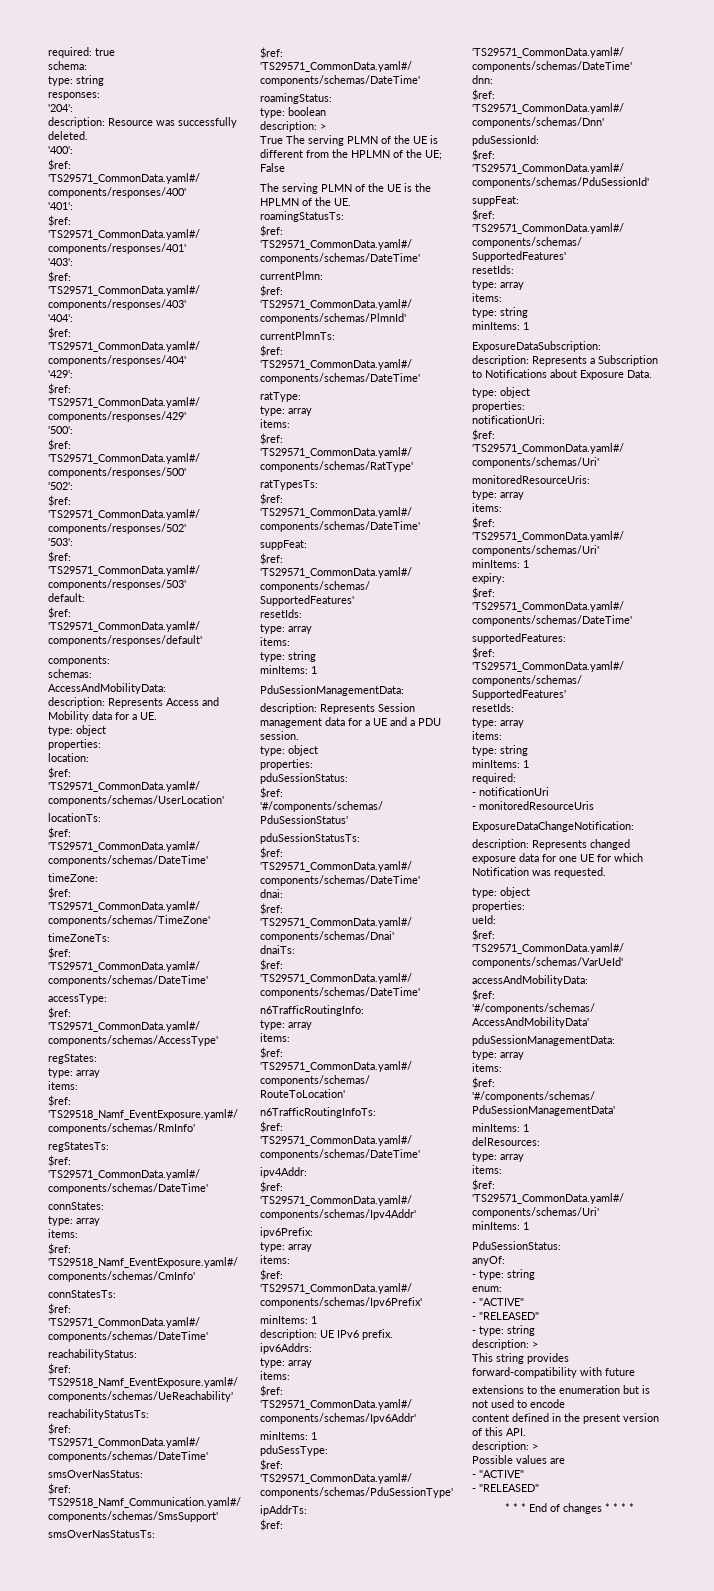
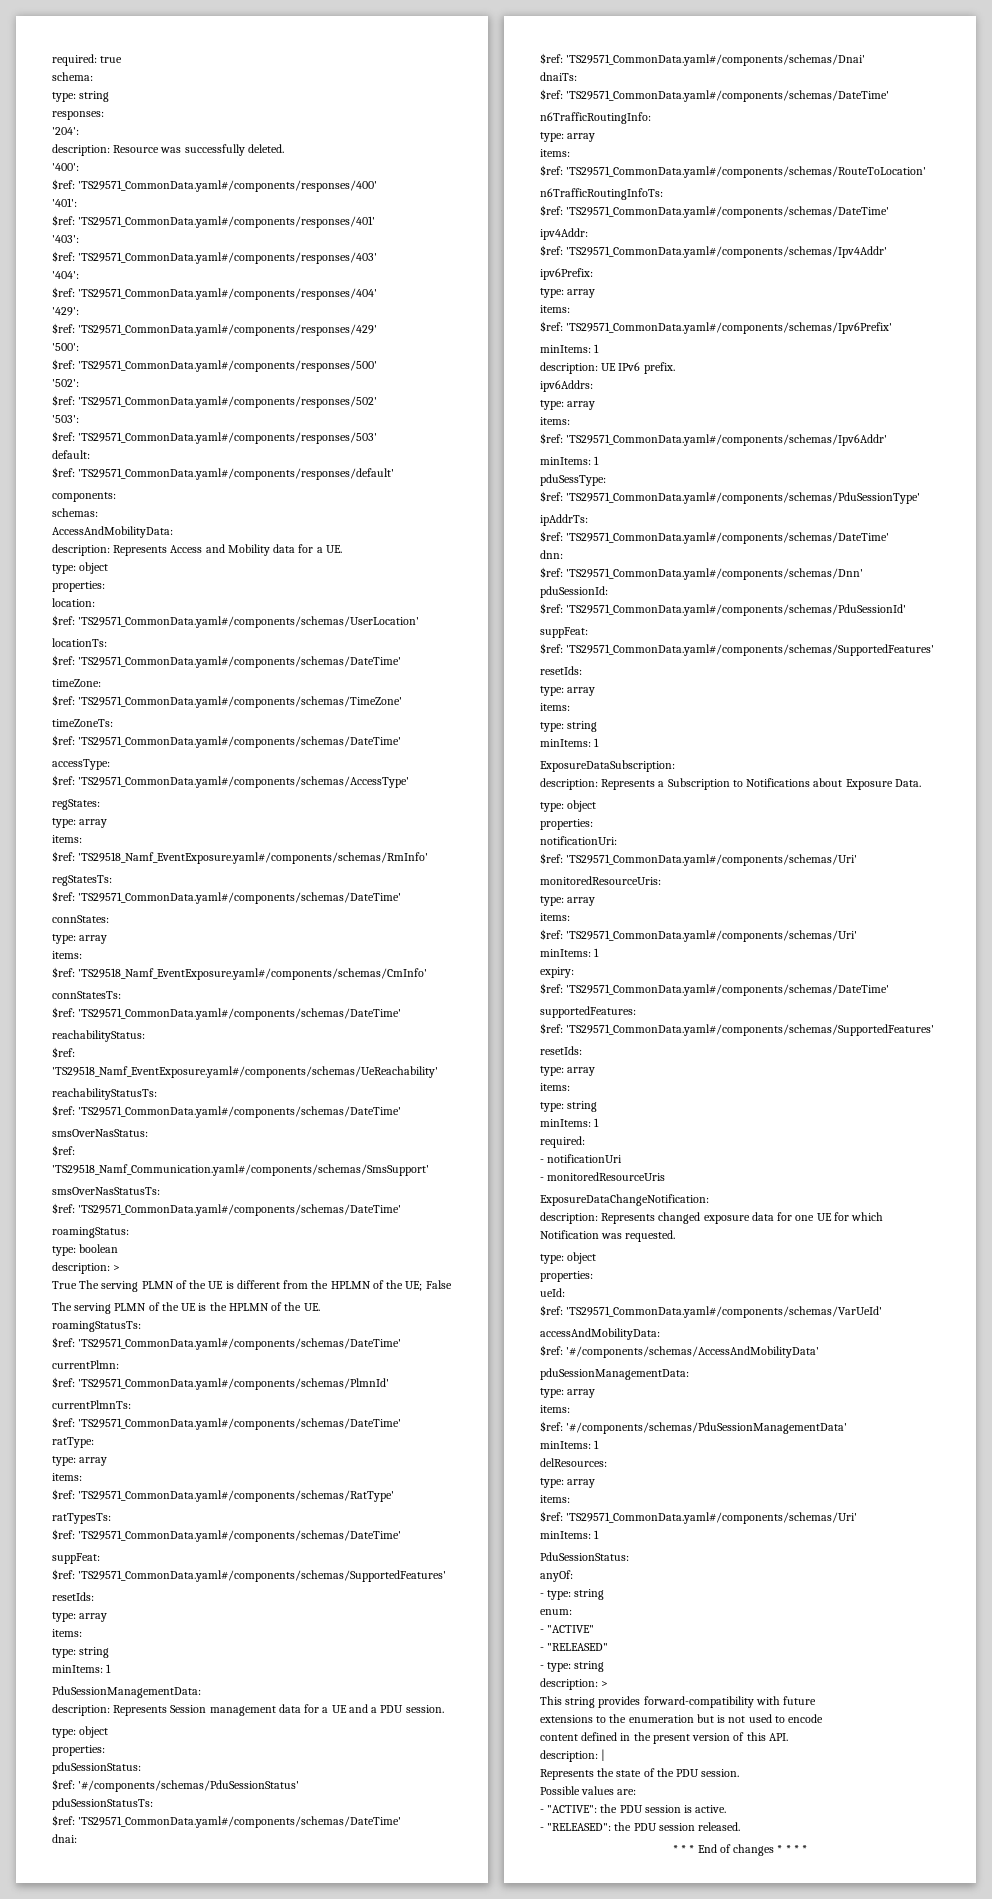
  content defined in the present version of this API.
- description: >
+ description: |
+ Represents the state of the PDU session.
- Possible values are
- - "ACTIVE"
- - "RELEASED"
+ Possible values are:
+ - "ACTIVE": the PDU session is active.
+ - "RELEASED": the PDU session released.

